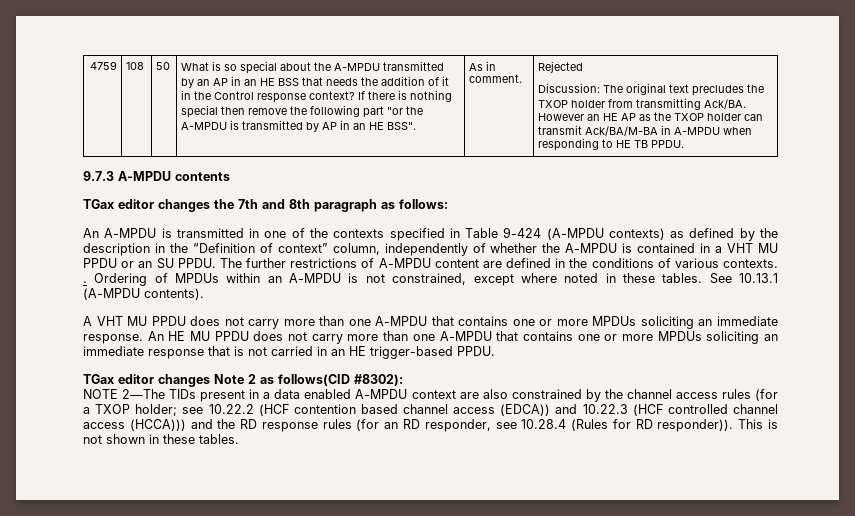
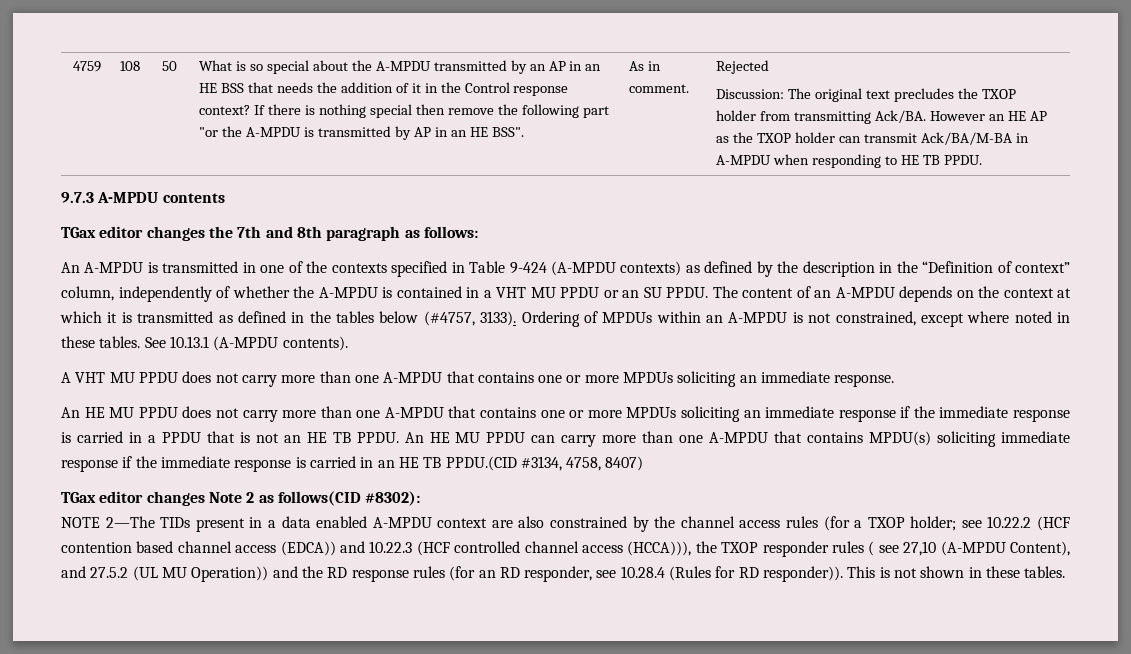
- The further restrictions of A-MPDU content are defined in the conditions of various contexts. .
+ The content of an A-MPDU depends on the context at which it is transmitted as defined in the tables below (#4757, 3133).
- A VHT MU PPDU does not carry more than one A-MPDU that contains one or more MPDUs soliciting an immediate response. An HE MU PPDU does not carry more than one A-MPDU that contains one or more MPDUs soliciting an immediate response that is not carried in an HE trigger-based PPDU.
+ A VHT MU PPDU does not carry more than one A-MPDU that contains one or more MPDUs soliciting an immediate response.
+ An HE MU PPDU does not carry more than one A-MPDU that contains one or more MPDUs soliciting an immediate response if the immediate response is carried in a PPDU that is not an HE TB PPDU. An HE MU PPDU can carry more than one A-MPDU that contains MPDU(s) soliciting immediate response if the immediate response is carried in an HE TB PPDU.(CID #3134, 4758, 8407)
- NOTE 2—The TIDs present in a data enabled A-MPDU context are also constrained by the channel access rules (for a TXOP holder; see 10.22.2 (HCF contention based channel access (EDCA)) and 10.22.3 (HCF controlled channel access (HCCA))) and the RD response rules (for an RD responder, see 10.28.4 (Rules for RD responder)).
+ NOTE 2—The TIDs present in a data enabled A-MPDU context are also constrained by the channel access rules (for a TXOP holder; see 10.22.2 (HCF contention based channel access (EDCA)) and 10.22.3 (HCF controlled channel access (HCCA))), the TXOP responder rules ( see 27,10 (A-MPDU Content), and 27.5.2 (UL MU Operation)) and the RD response rules (for an RD responder, see 10.28.4 (Rules for RD responder)).

